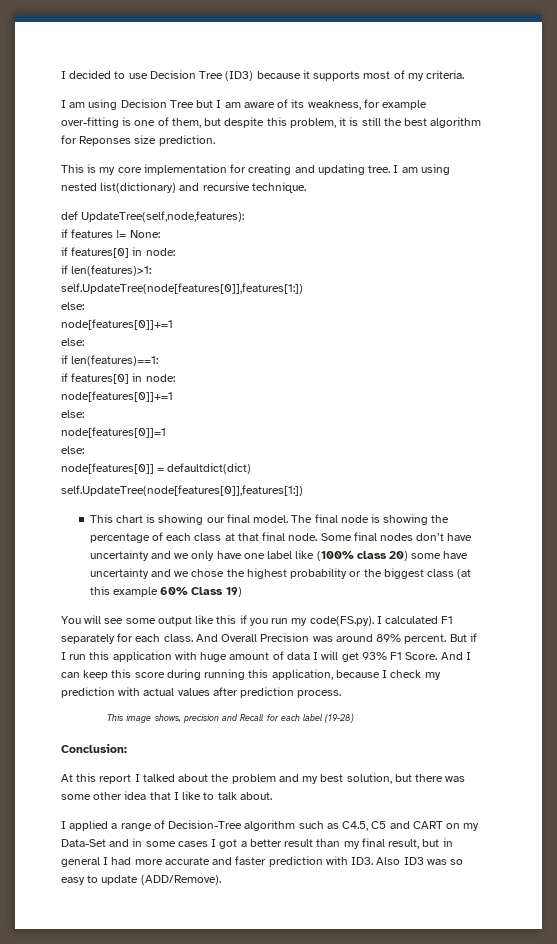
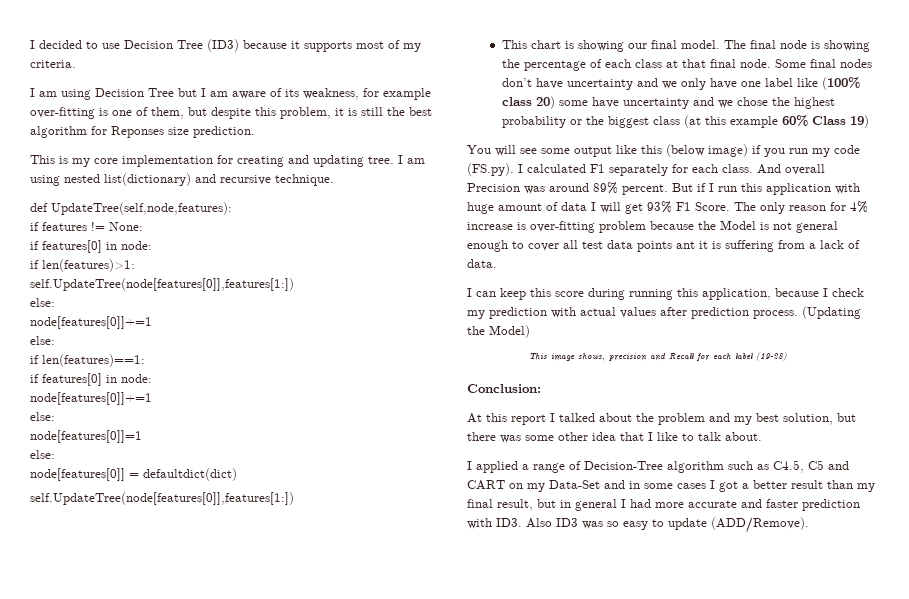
- You will see some output like this if you run my code(FS.py). I calculated F1 separately for each class.
+ You will see some output like this (below image) if you run my code (FS.py). I calculated F1 separately for each class.
- And Overall Precision was around 89% percent.
+ And overall Precision was around 89% percent.
- And I can keep this score during running this application, because I check my prediction with actual values after prediction process.
+ The only reason for 4% increase is over-fitting problem because the Model is not general enough to cover all test data points ant it is suffering from a lack of data.
+ I can keep this score during running this application, because I check my prediction with actual values after prediction process. (Updating the Model)

